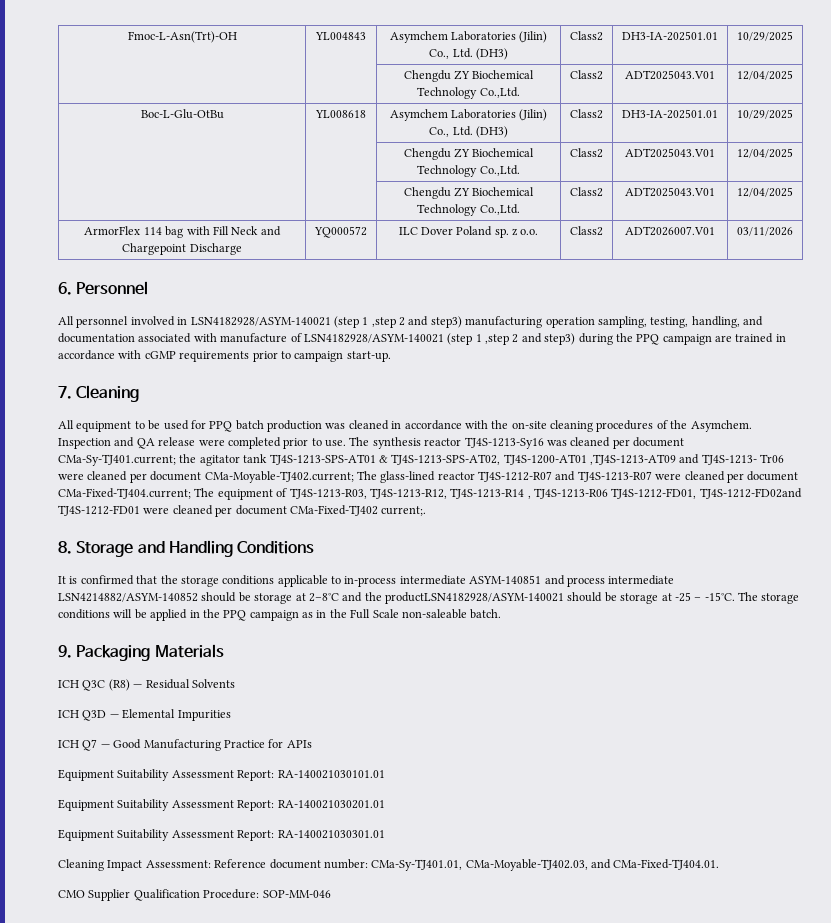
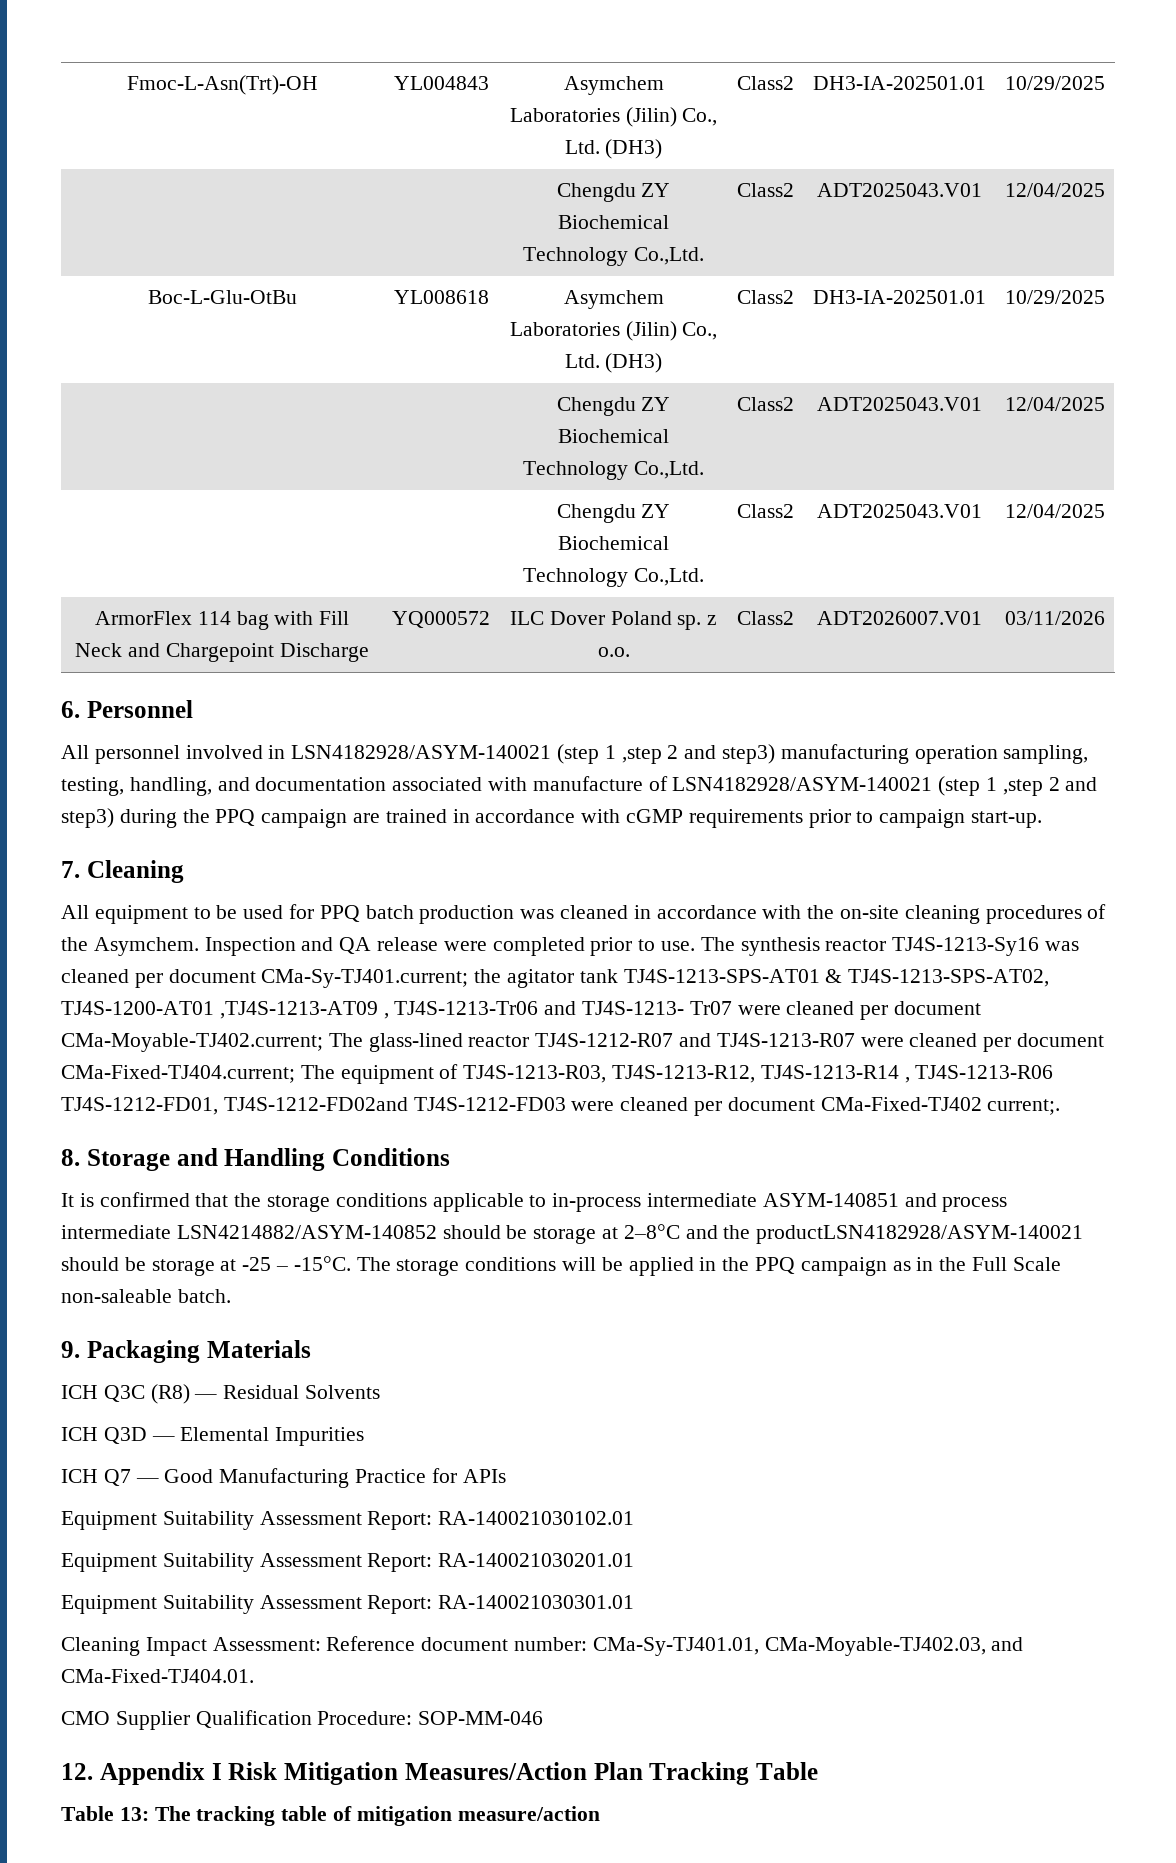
- The synthesis reactor TJ4S-1213-Sy16 was cleaned per document CMa-Sy-TJ401.current; the agitator tank TJ4S-1213-SPS-AT01 & TJ4S-1213-SPS-AT02, TJ4S-1200-AT01 ,TJ4S-1213-AT09 and TJ4S-1213- Tr06 were cleaned per document CMa-Moyable-TJ402.current; The glass-lined reactor TJ4S-1212-R07 and TJ4S-1213-R07 were cleaned per document CMa-Fixed-TJ404.current; The equipment of TJ4S-1213-R03, TJ4S-1213-R12, TJ4S-1213-R14 , TJ4S-1213-R06 TJ4S-1212-FD01, TJ4S-1212-FD02and TJ4S-1212-FD01 were cleaned per document CMa-Fixed-TJ402 current;.
+ The synthesis reactor TJ4S-1213-Sy16 was cleaned per document CMa-Sy-TJ401.current; the agitator tank TJ4S-1213-SPS-AT01 & TJ4S-1213-SPS-AT02, TJ4S-1200-AT01 ,TJ4S-1213-AT09 , TJ4S-1213-Tr06 and TJ4S-1213- Tr07 were cleaned per document CMa-Moyable-TJ402.current; The glass-lined reactor TJ4S-1212-R07 and TJ4S-1213-R07 were cleaned per document CMa-Fixed-TJ404.current; The equipment of TJ4S-1213-R03, TJ4S-1213-R12, TJ4S-1213-R14 , TJ4S-1213-R06 TJ4S-1212-FD01, TJ4S-1212-FD02and TJ4S-1212-FD03 were cleaned per document CMa-Fixed-TJ402 current;.
- Equipment Suitability Assessment Report: RA-140021030101.01
+ Equipment Suitability Assessment Report: RA-140021030102.01
+ 12. Appendix I Risk Mitigation Measures/Action Plan Tracking Table
+ Table 13: The tracking table of mitigation measure/action

